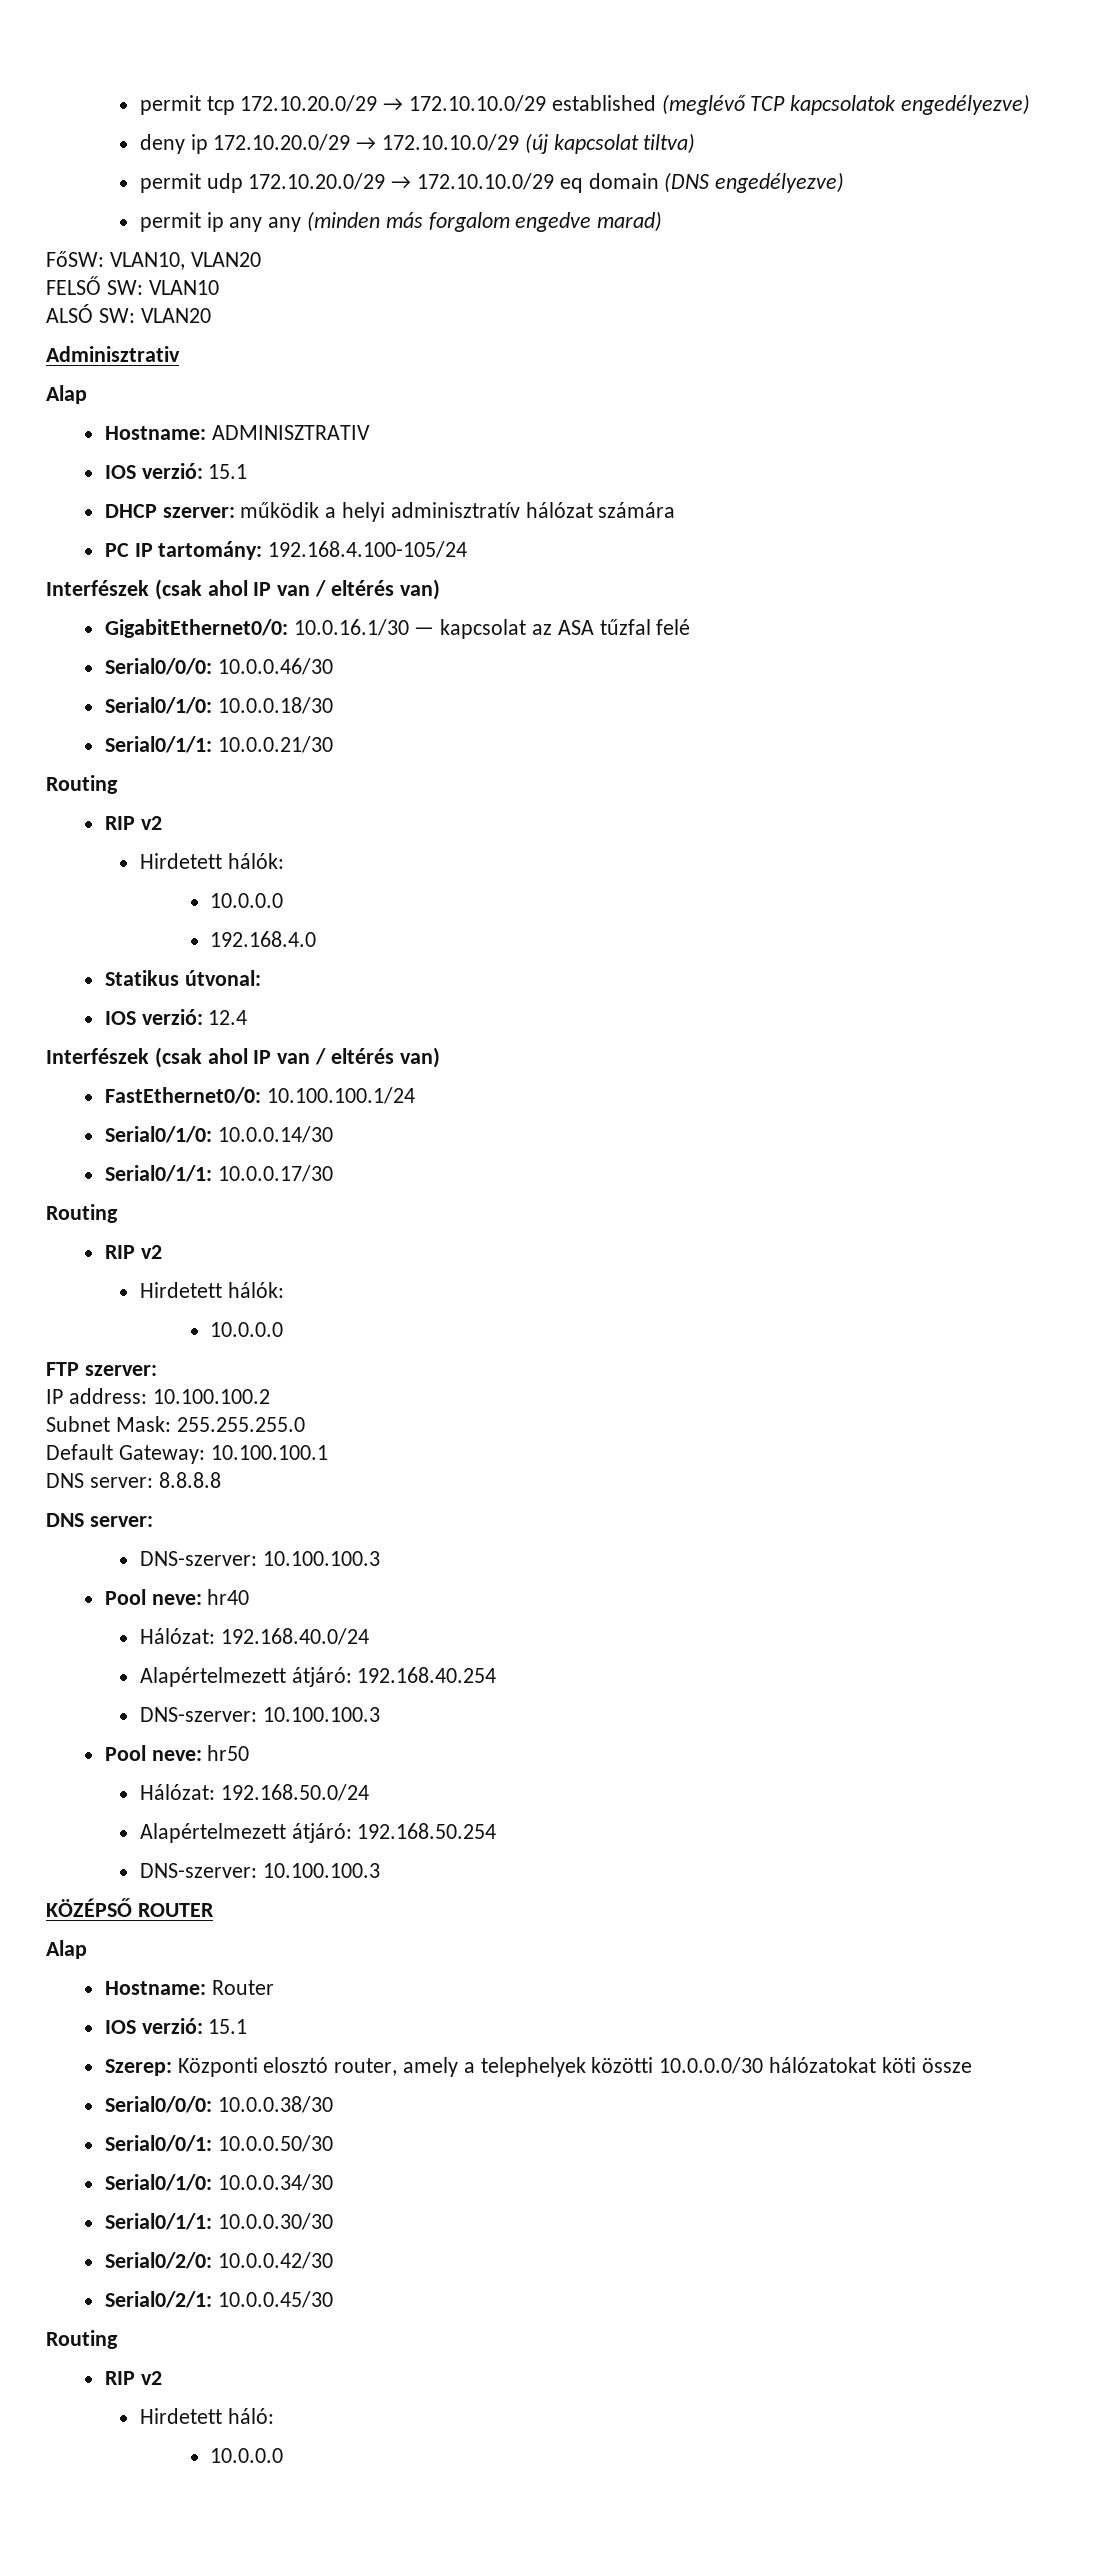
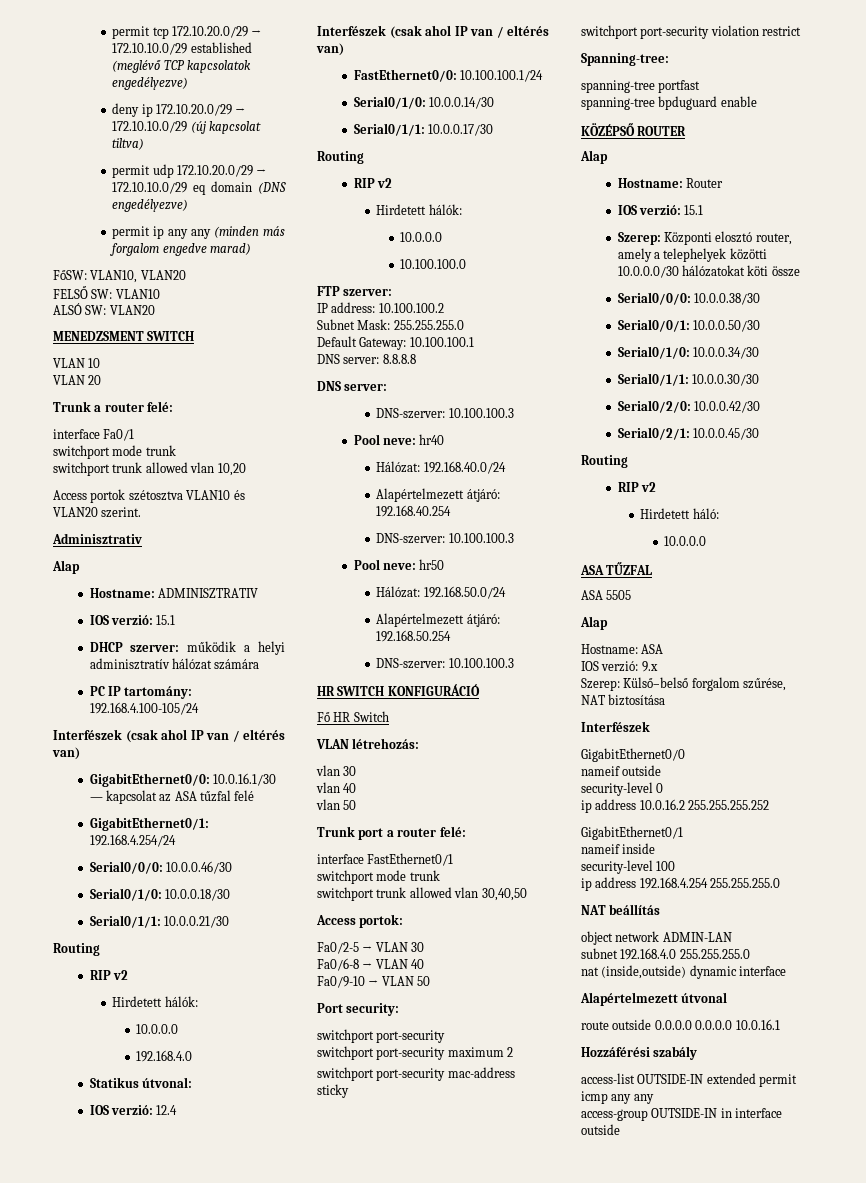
+ MENEDZSMENT SWITCH
+ VLAN 10
+ VLAN 20
+ Trunk a router felé:
+ interface Fa0/1
+ switchport mode trunk
+ switchport trunk allowed vlan 10,20
+ Access portok szétosztva VLAN10 és VLAN20 szerint.
+ GigabitEthernet0/1: 192.168.4.254/24
+ 10.100.100.0
+ HR SWITCH KONFIGURÁCIÓ
+ Fő HR Switch
+ VLAN létrehozás:
+ vlan 30
+ vlan 40
+ vlan 50
+ Trunk port a router felé:
+ interface FastEthernet0/1
+ switchport mode trunk
+ switchport trunk allowed vlan 30,40,50
+ Access portok:
+ Fa0/2-5 → VLAN 30
+ Fa0/6-8 → VLAN 40
+ Fa0/9-10 → VLAN 50
+ Port security:
+ switchport port-security
+ switchport port-security maximum 2
+ switchport port-security mac-address sticky
+ switchport port-security violation restrict
+ Spanning-tree:
+ spanning-tree portfast
+ spanning-tree bpduguard enable
+ ASA TŰZFAL
+ ASA 5505
+ Alap
+ Hostname: ASA
+ IOS verzió: 9.x
+ Szerep: Külső–belső forgalom szűrése, NAT biztosítása
+ Interfészek
+ GigabitEthernet0/0
+ nameif outside
+ security-level 0
+ ip address 10.0.16.2 255.255.255.252
+ GigabitEthernet0/1
+ nameif inside
+ security-level 100
+ ip address 192.168.4.254 255.255.255.0
+ NAT beállítás
+ object network ADMIN-LAN
+ subnet 192.168.4.0 255.255.255.0
+ nat (inside,outside) dynamic interface
+ Alapértelmezett útvonal
+ route outside 0.0.0.0 0.0.0.0 10.0.16.1
+ Hozzáférési szabály
+ access-list OUTSIDE-IN extended permit icmp any any
+ access-group OUTSIDE-IN in interface outside

